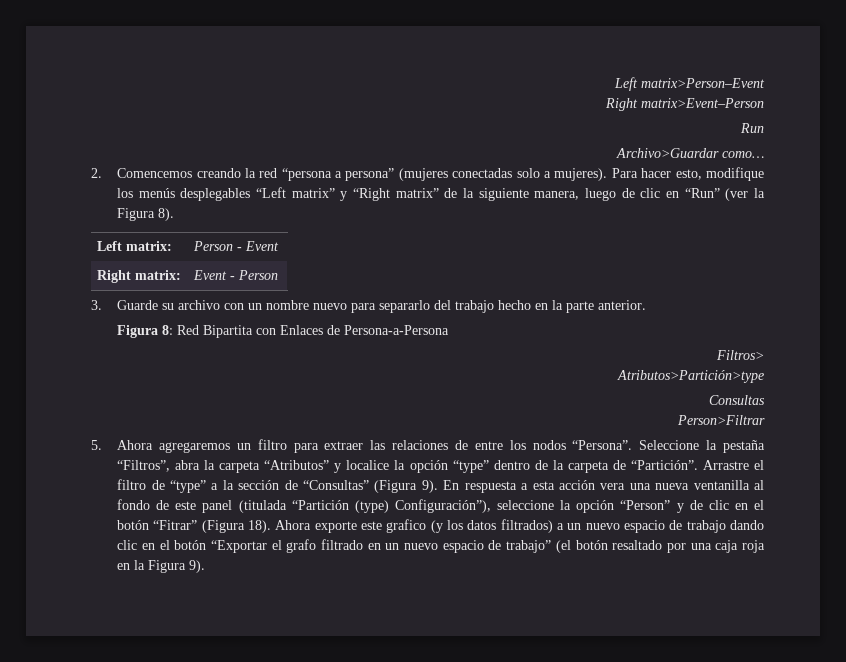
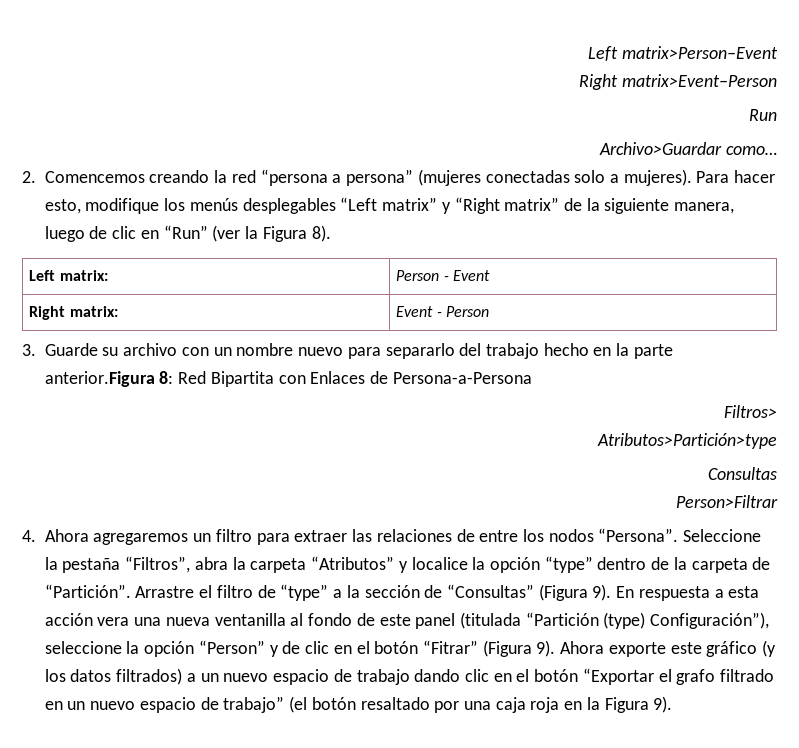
- 3. Guarde su archivo con un nombre nuevo para separarlo del trabajo hecho en la parte anterior.
- Figura 8: Red Bipartita con Enlaces de Persona-a-Persona
+ 3. Guarde su archivo con un nombre nuevo para separarlo del trabajo hecho en la parte anterior.Figura 8: Red Bipartita con Enlaces de Persona-a-Persona
- 5. Ahora agregaremos un filtro para extraer las relaciones de entre los nodos “Persona”.
+ 4. Ahora agregaremos un filtro para extraer las relaciones de entre los nodos “Persona”.
- En respuesta a esta acción vera una nueva ventanilla al fondo de este panel (titulada “Partición (type) Configuración”), seleccione la opción “Person” y de clic en el botón “Fitrar” (Figura 18).
+ En respuesta a esta acción vera una nueva ventanilla al fondo de este panel (titulada “Partición (type) Configuración”), seleccione la opción “Person” y de clic en el botón “Fitrar” (Figura 9).
- Ahora exporte este grafico (y los datos filtrados) a un nuevo espacio de trabajo dando clic en el botón “Exportar el grafo filtrado en un nuevo espacio de trabajo” (el botón resaltado por una caja roja en la Figura 9).
+ Ahora exporte este gráfico (y los datos filtrados) a un nuevo espacio de trabajo dando clic en el botón “Exportar el grafo filtrado en un nuevo espacio de trabajo” (el botón resaltado por una caja roja en la Figura 9).

